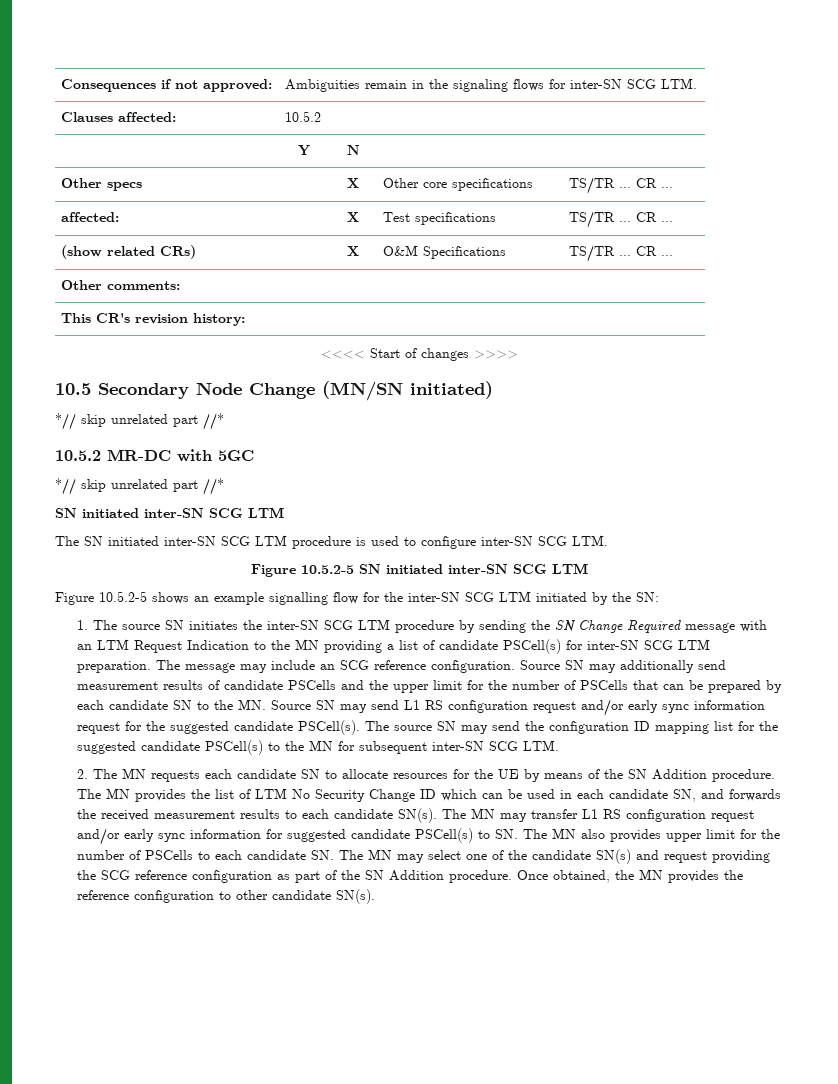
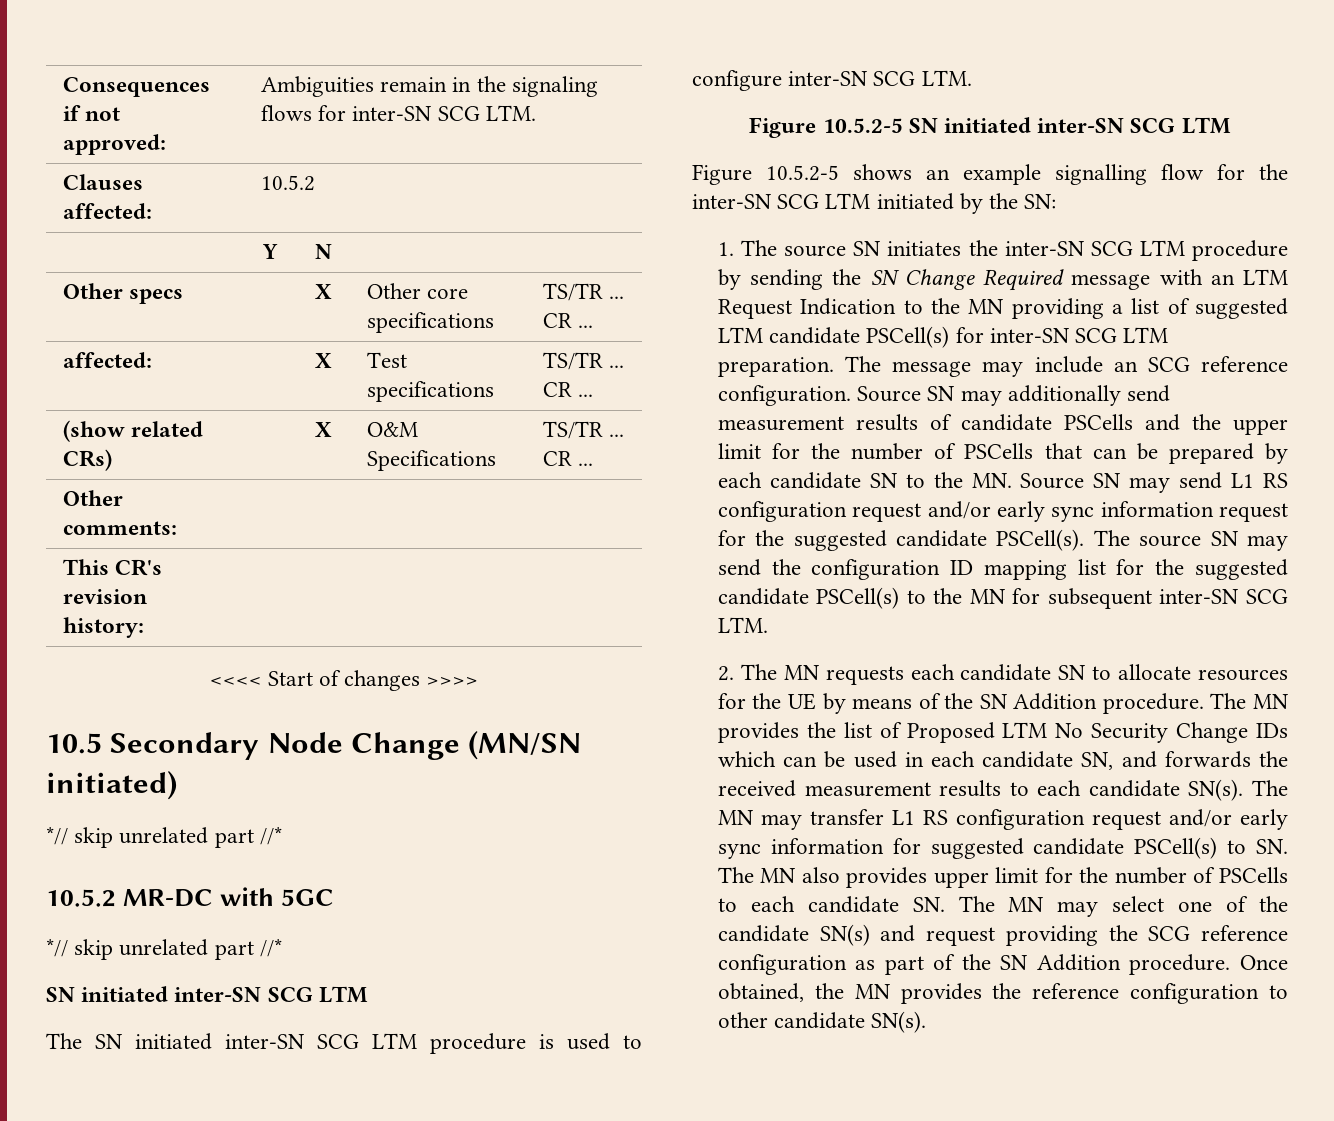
- 1. The source SN initiates the inter-SN SCG LTM procedure by sending the SN Change Required message with an LTM Request Indication to the MN providing a list of candidate PSCell(s) for inter-SN SCG LTM preparation.
+ 1. The source SN initiates the inter-SN SCG LTM procedure by sending the SN Change Required message with an LTM Request Indication to the MN providing a list of suggested LTM candidate PSCell(s) for inter-SN SCG LTM preparation.
- The MN provides the list of LTM No Security Change ID which can be used in each candidate SN, and forwards the received measurement results to each candidate SN(s).
+ The MN provides the list of Proposed LTM No Security Change IDs which can be used in each candidate SN, and forwards the received measurement results to each candidate SN(s).

